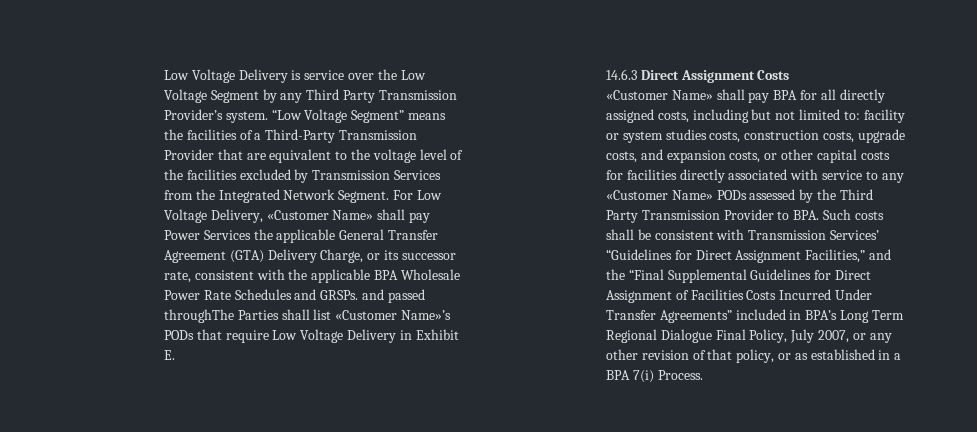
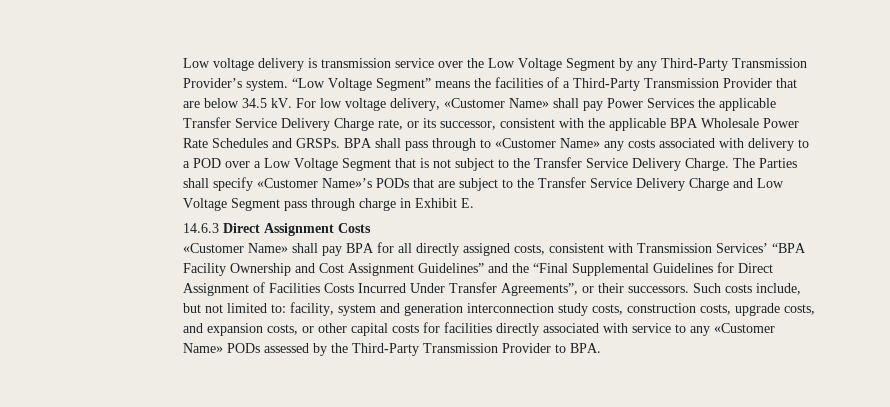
- Low Voltage Delivery is service over the Low Voltage Segment by any Third Party Transmission Provider’s system.
+ Low voltage delivery is transmission service over the Low Voltage Segment by any Third-Party Transmission Provider’s system.
- “Low Voltage Segment” means the facilities of a Third-Party Transmission Provider that are equivalent to the voltage level of the facilities excluded by Transmission Services from the Integrated Network Segment. For Low Voltage Delivery, «Customer Name» shall pay Power Services the applicable General Transfer Agreement (GTA) Delivery Charge, or its successor rate, consistent with the applicable BPA Wholesale Power Rate Schedules and GRSPs. and passed throughThe Parties shall list «Customer Name»’s PODs that require Low Voltage Delivery in Exhibit E.
+ “Low Voltage Segment” means the facilities of a Third-Party Transmission Provider that are below 34.5 kV. For low voltage delivery, «Customer Name» shall pay Power Services the applicable Transfer Service Delivery Charge rate, or its successor, consistent with the applicable BPA Wholesale Power Rate Schedules and GRSPs. BPA shall pass through to «Customer Name» any costs associated with delivery to a POD over a Low Voltage Segment that is not subject to the Transfer Service Delivery Charge. The Parties shall specify «Customer Name»’s PODs that are subject to the Transfer Service Delivery Charge and Low Voltage Segment pass through charge in Exhibit E.
- «Customer Name» shall pay BPA for all directly assigned costs, including but not limited to: facility or system studies costs, construction costs, upgrade costs, and expansion costs, or other capital costs for facilities directly associated with service to any «Customer Name» PODs assessed by the Third Party Transmission Provider to BPA. Such costs shall be consistent with Transmission Services’ “Guidelines for Direct Assignment Facilities,” and the “Final Supplemental Guidelines for Direct Assignment of Facilities Costs Incurred Under Transfer Agreements” included in BPA’s Long Term Regional Dialogue Final Policy, July 2007, or any other revision of that policy, or as established in a BPA 7(i) Process.
+ «Customer Name» shall pay BPA for all directly assigned costs, consistent with Transmission Services’ “BPA Facility Ownership and Cost Assignment Guidelines” and the “Final Supplemental Guidelines for Direct Assignment of Facilities Costs Incurred Under Transfer Agreements”, or their successors. Such costs include, but not limited to: facility, system and generation interconnection study costs, construction costs, upgrade costs, and expansion costs, or other capital costs for facilities directly associated with service to any «Customer Name» PODs assessed by the Third-Party Transmission Provider to BPA.

